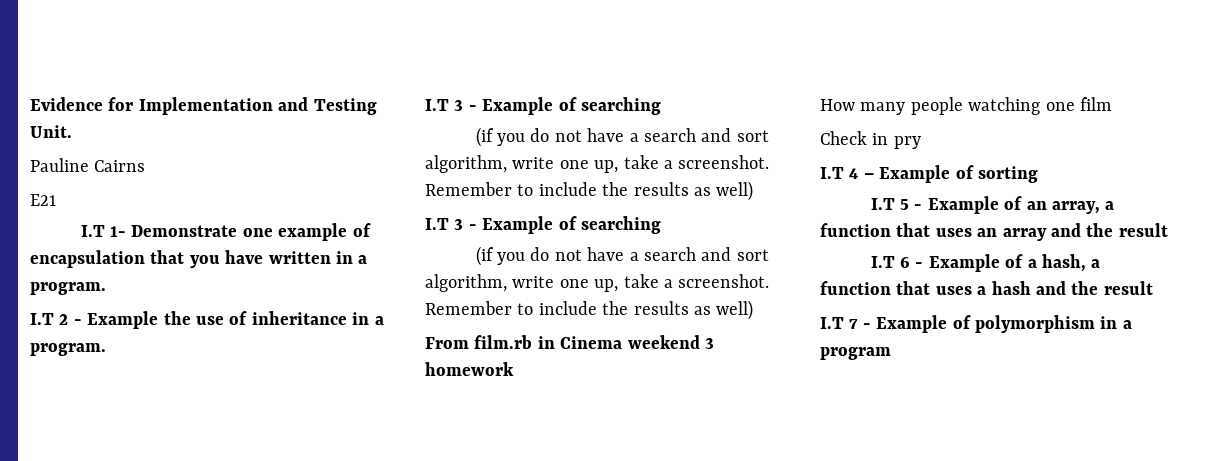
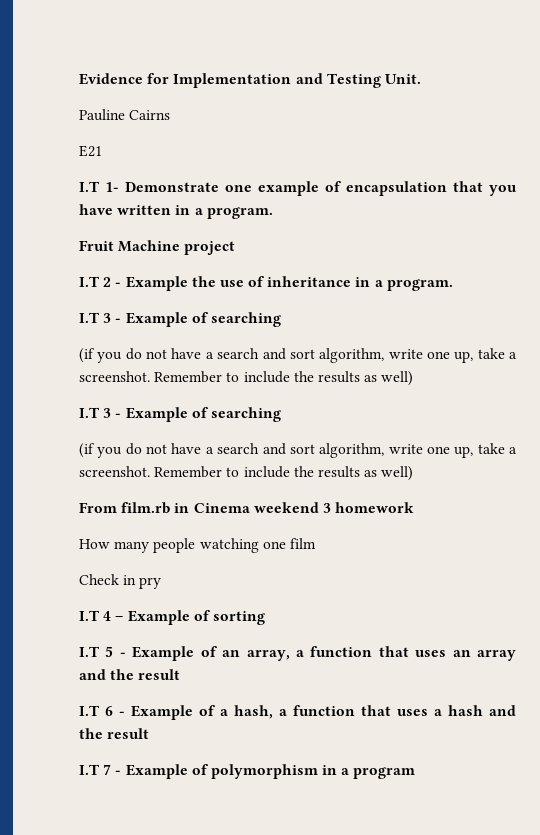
+ Fruit Machine project

